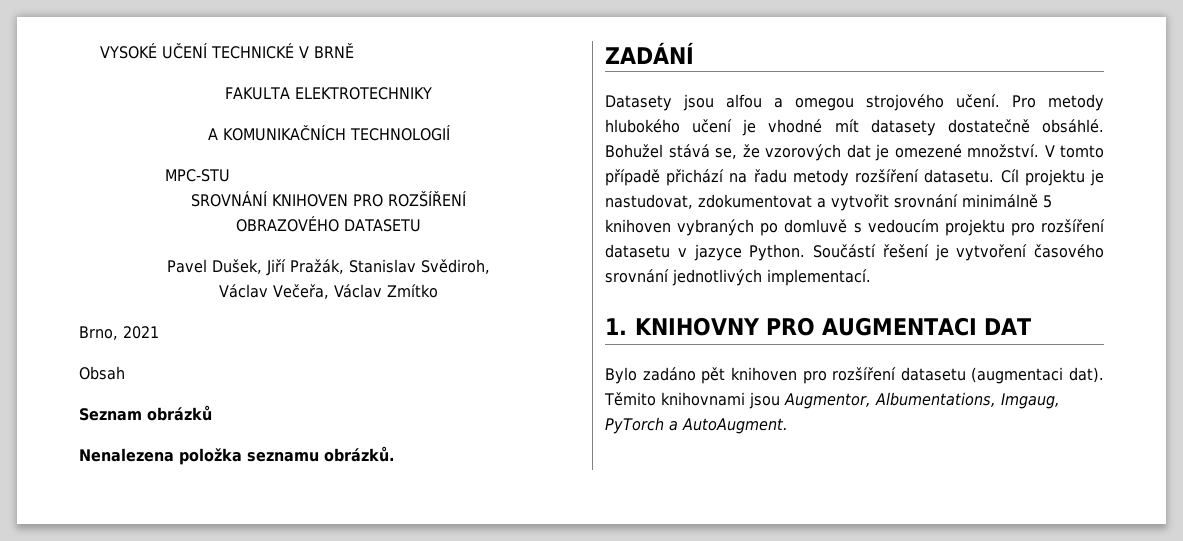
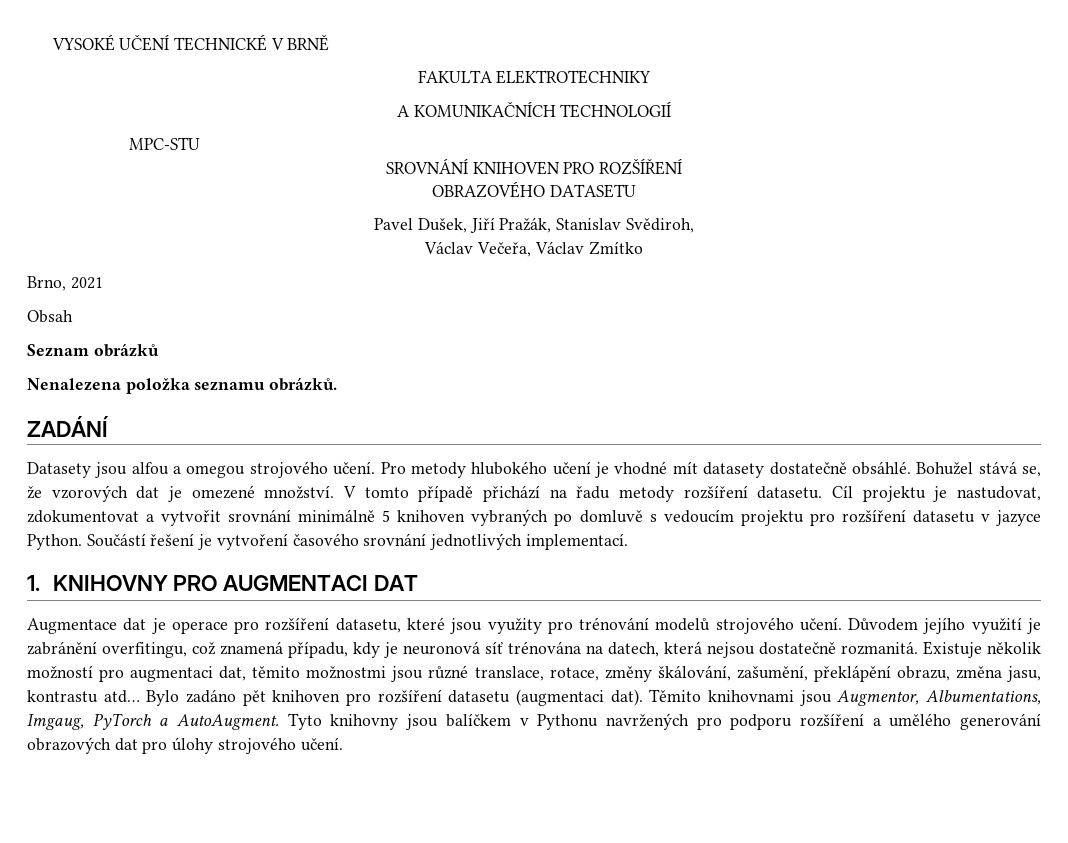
+ Augmentace dat je operace pro rozšíření datasetu, které jsou využity pro trénování modelů strojového učení. Důvodem jejího využití je zabránění overfitingu, což znamená případu, kdy je neuronová síť trénována na datech, která nejsou dostatečně rozmanitá. Existuje několik možností pro augmentaci dat, těmito možnostmi jsou různé translace, rotace, změny škálování, zašumění, překlápění obrazu, změna jasu, kontrastu atd…
+ Tyto knihovny jsou balíčkem v Pythonu navržených pro podporu rozšíření a umělého generování obrazových dat pro úlohy strojového učení.

